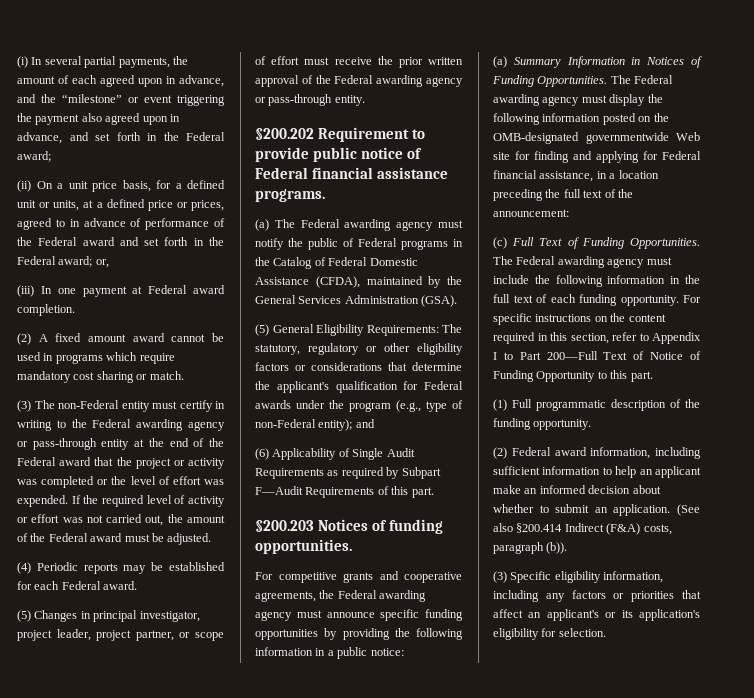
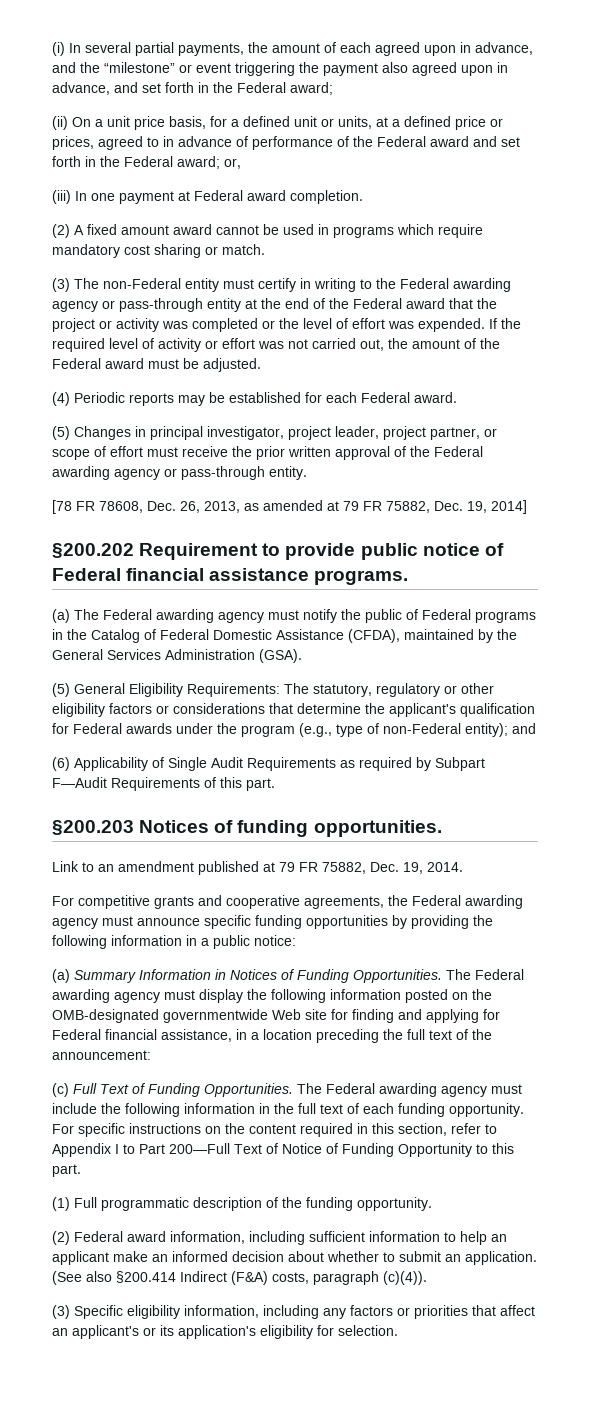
+ [78 FR 78608, Dec. 26, 2013, as amended at 79 FR 75882, Dec. 19, 2014]
+ Link to an amendment published at 79 FR 75882, Dec. 19, 2014.
- (See also §200.414 Indirect (F&A) costs, paragraph (b)).
+ (See also §200.414 Indirect (F&A) costs, paragraph (c)(4)).

